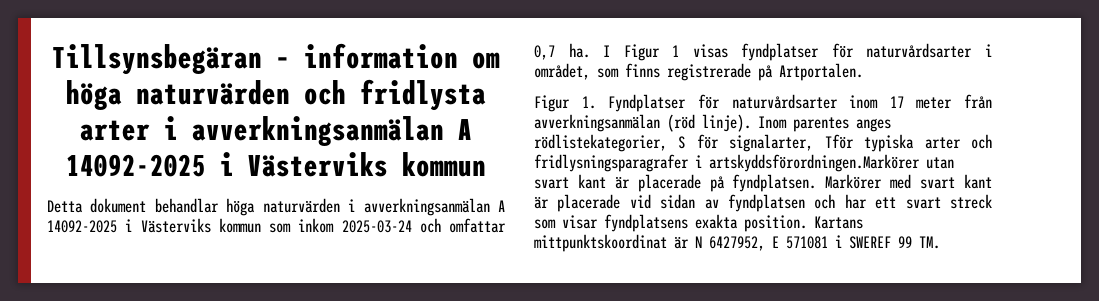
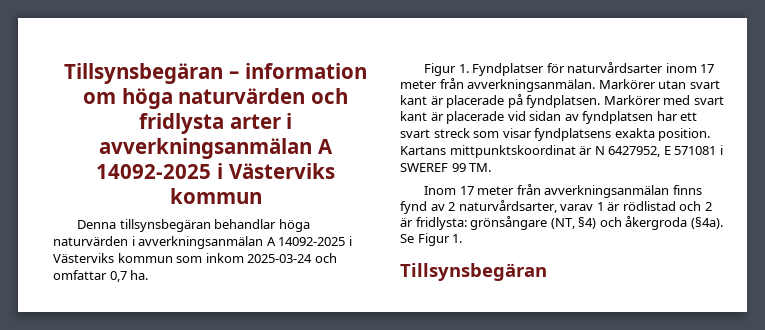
- Detta dokument behandlar höga naturvärden i avverkningsanmälan A 14092-2025 i Västerviks kommun som inkom 2025-03-24 och omfattar 0,7 ha. I Figur 1 visas fyndplatser för naturvårdsarter i området, som finns registrerade på Artportalen.
+ Denna tillsynsbegäran behandlar höga naturvärden i avverkningsanmälan A 14092-2025 i Västerviks kommun som inkom 2025-03-24 och omfattar 0,7 ha.
- Figur 1. Fyndplatser för naturvårdsarter inom 17 meter från avverkningsanmälan (röd linje). Inom parentes anges rödlistekategorier, S för signalarter, Tför typiska arter och fridlysningsparagrafer i artskyddsförordningen.Markörer utan svart kant är placerade på fyndplatsen.
+ Figur 1. Fyndplatser för naturvårdsarter inom 17 meter från avverkningsanmälan. Markörer utan svart kant är placerade på fyndplatsen.
- Markörer med svart kant är placerade vid sidan av fyndplatsen och har ett svart streck som visar fyndplatsens exakta position.
+ Markörer med svart kant är placerade vid sidan av fyndplatsen har ett svart streck som visar fyndplatsens exakta position.
+ Inom 17 meter från avverkningsanmälan finns fynd av 2 naturvårdsarter, varav 1 är rödlistad och 2 är fridlysta: grönsångare (NT, §4) och åkergroda (§4a). Se Figur 1.
+ Tillsynsbegäran

